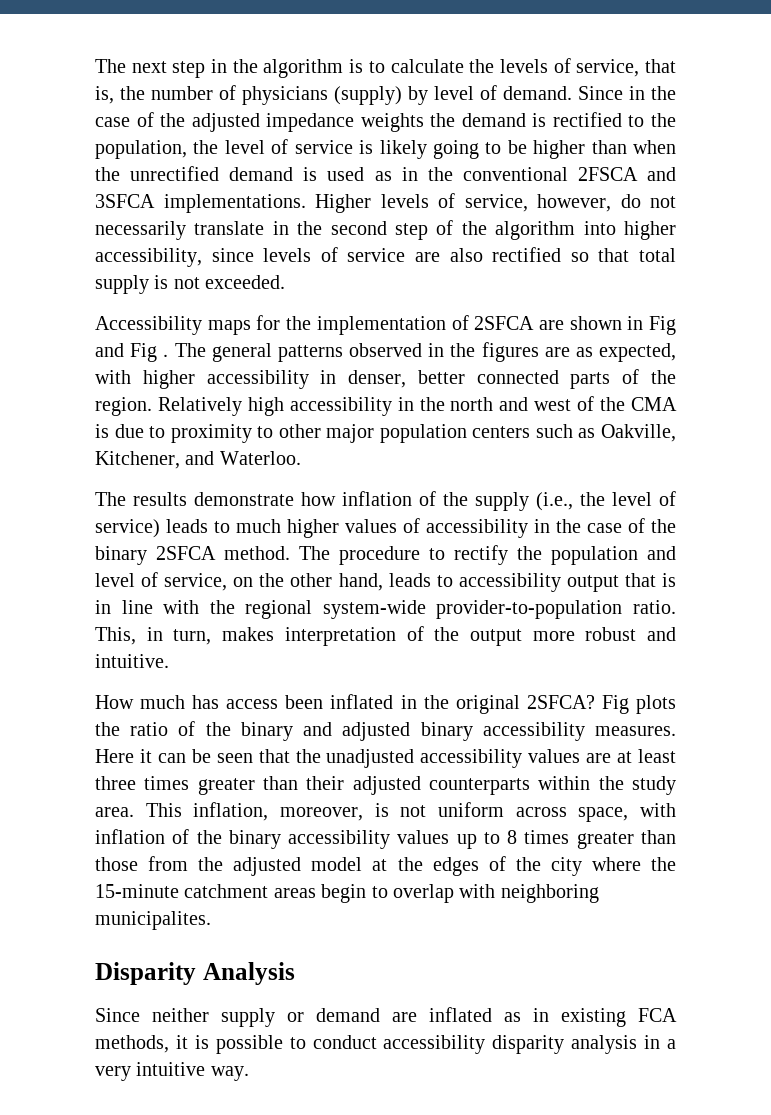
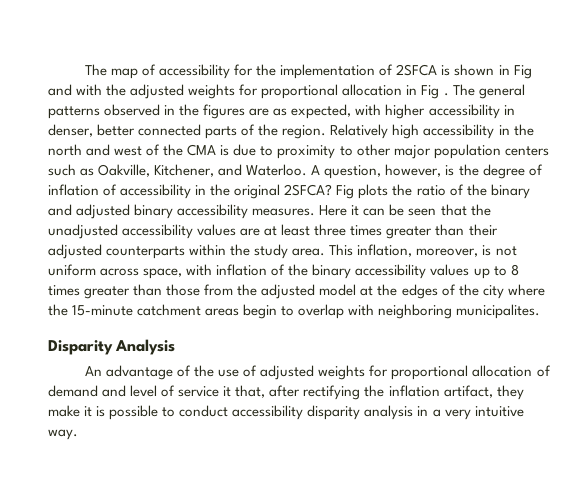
- The next step in the algorithm is to calculate the levels of service, that is, the number of physicians (supply) by level of demand. Since in the case of the adjusted impedance weights the demand is rectified to the population, the level of service is likely going to be higher than when the unrectified demand is used as in the conventional 2FSCA and 3SFCA implementations. Higher levels of service, however, do not necessarily translate in the second step of the algorithm into higher accessibility, since levels of service are also rectified so that total supply is not exceeded.
- Accessibility maps for the implementation of 2SFCA are shown in Fig and Fig .
+ The map of accessibility for the implementation of 2SFCA is shown in Fig and with the adjusted weights for proportional allocation in Fig .
- Relatively high accessibility in the north and west of the CMA is due to proximity to other major population centers such as Oakville, Kitchener, and Waterloo.
- The results demonstrate how inflation of the supply (i.e., the level of service) leads to much higher values of accessibility in the case of the binary 2SFCA method. The procedure to rectify the population and level of service, on the other hand, leads to accessibility output that is in line with the regional system-wide provider-to-population ratio. This, in turn, makes interpretation of the output more robust and intuitive.
- How much has access been inflated in the original 2SFCA?
+ Relatively high accessibility in the north and west of the CMA is due to proximity to other major population centers such as Oakville, Kitchener, and Waterloo. A question, however, is the degree of inflation of accessibility in the original 2SFCA?
- Since neither supply or demand are inflated as in existing FCA methods, it is possible to conduct accessibility disparity analysis in a very intuitive way.
+ An advantage of the use of adjusted weights for proportional allocation of demand and level of service it that, after rectifying the inflation artifact, they make it is possible to conduct accessibility disparity analysis in a very intuitive way.

